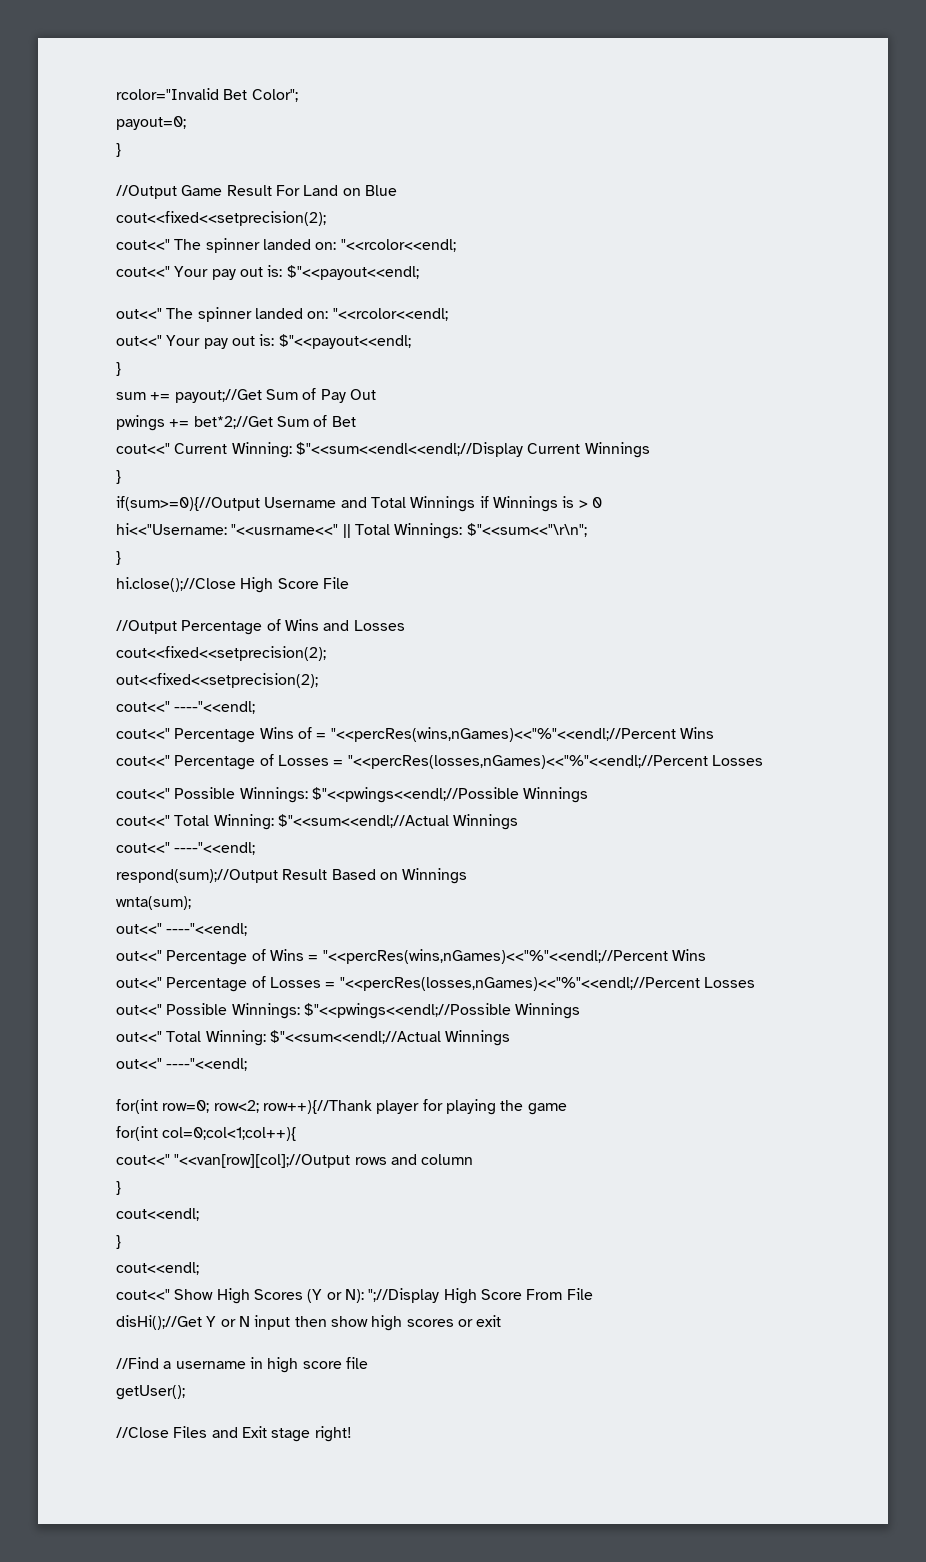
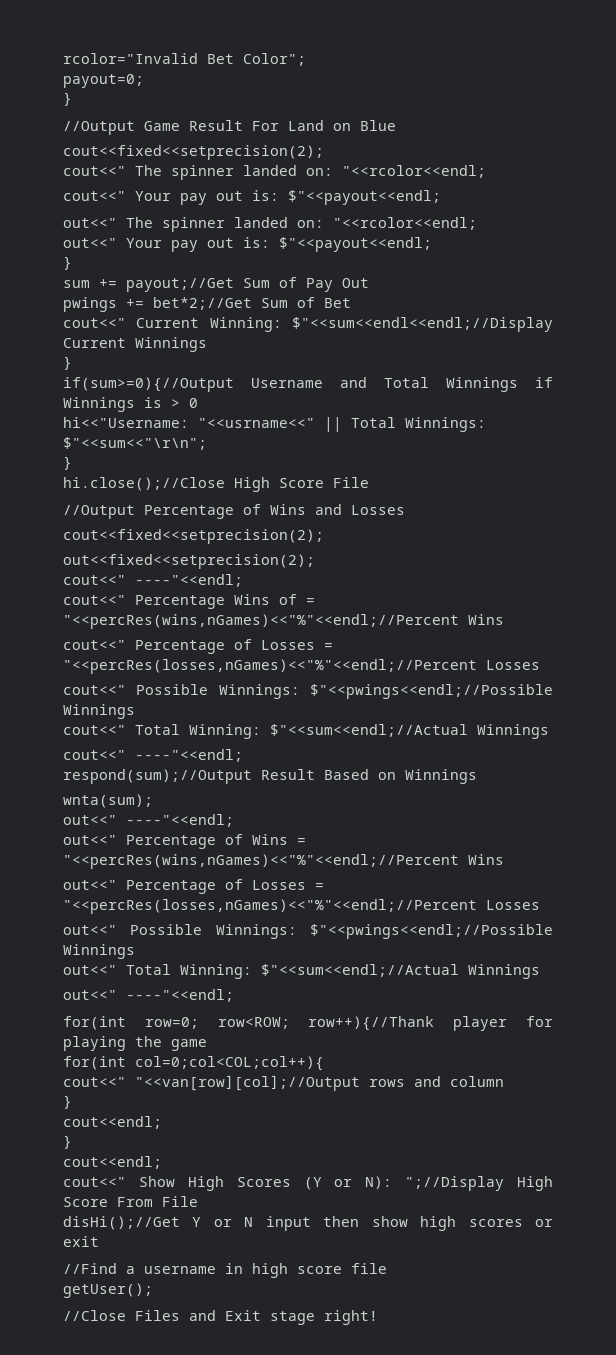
- for(int row=0; row<2; row++){//Thank player for playing the game
+ for(int row=0; row<ROW; row++){//Thank player for playing the game
- for(int col=0;col<1;col++){
+ for(int col=0;col<COL;col++){

